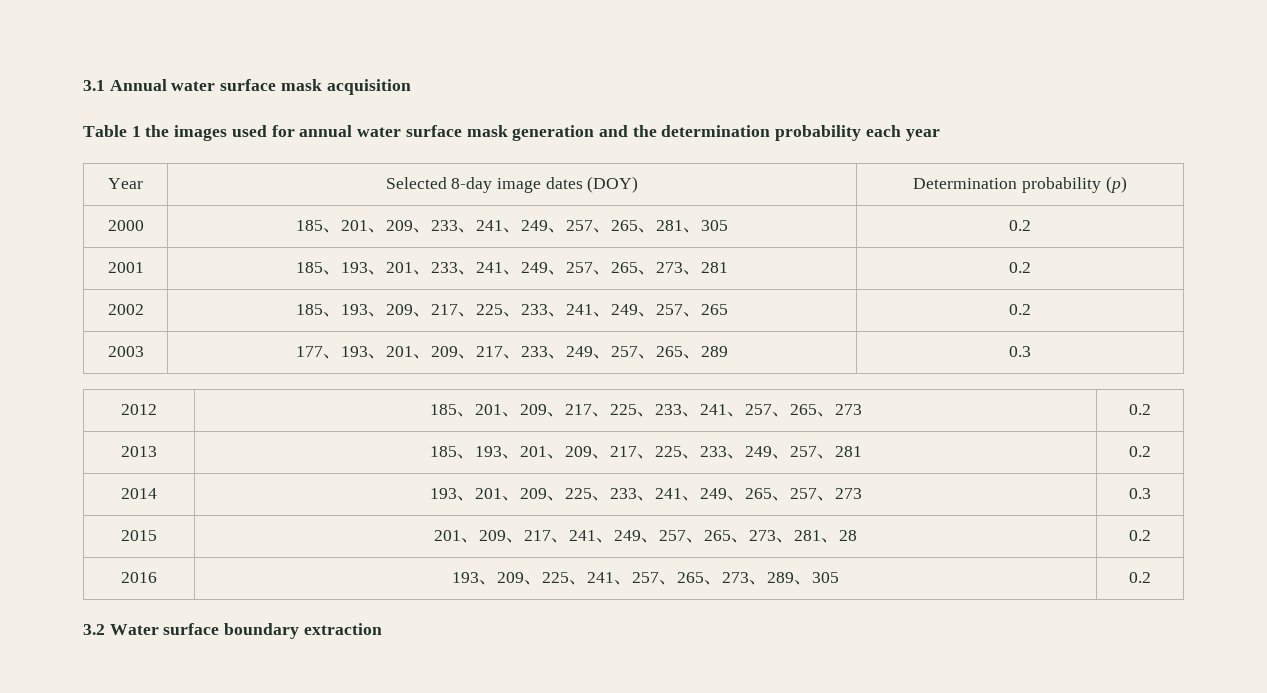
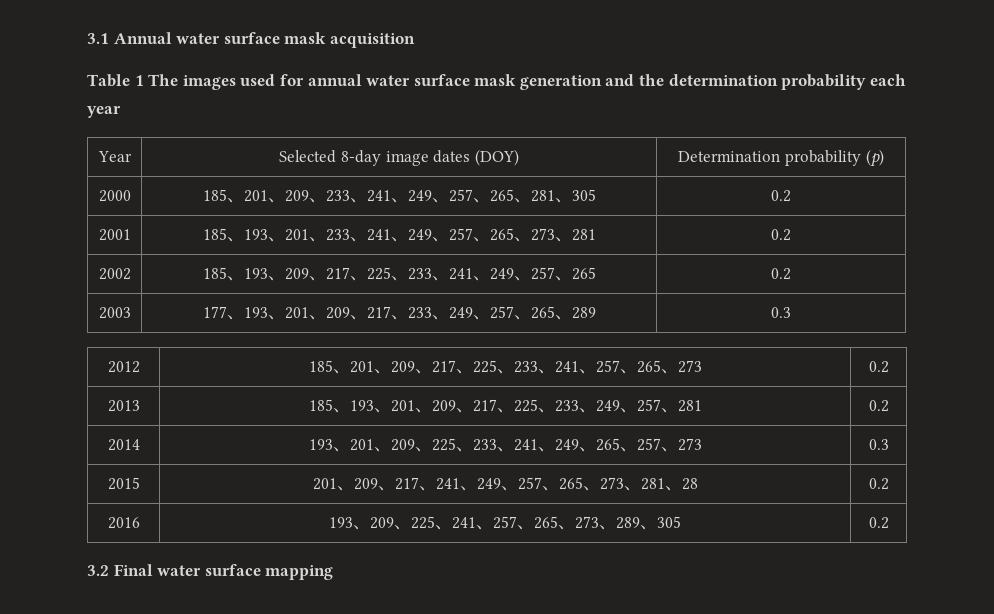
- Table 1 the images used for annual water surface mask generation and the determination probability each year
+ Table 1 The images used for annual water surface mask generation and the determination probability each year
- 3.2 Water surface boundary extraction
+ 3.2 Final water surface mapping

